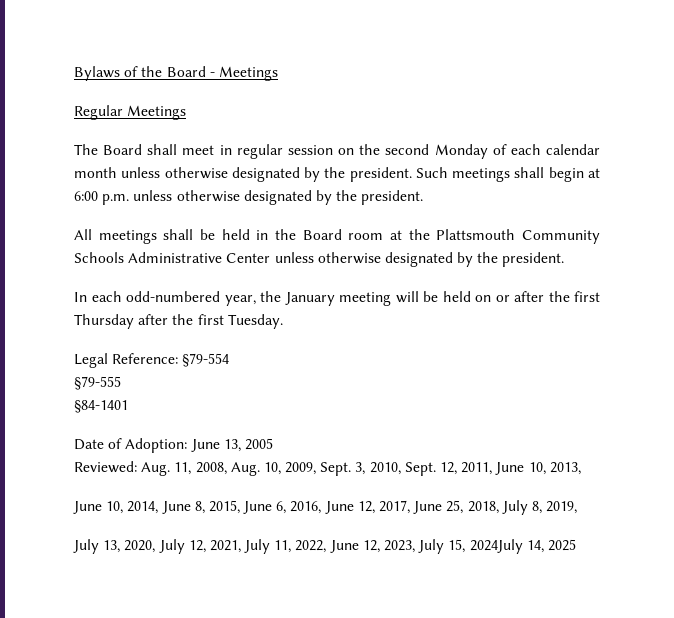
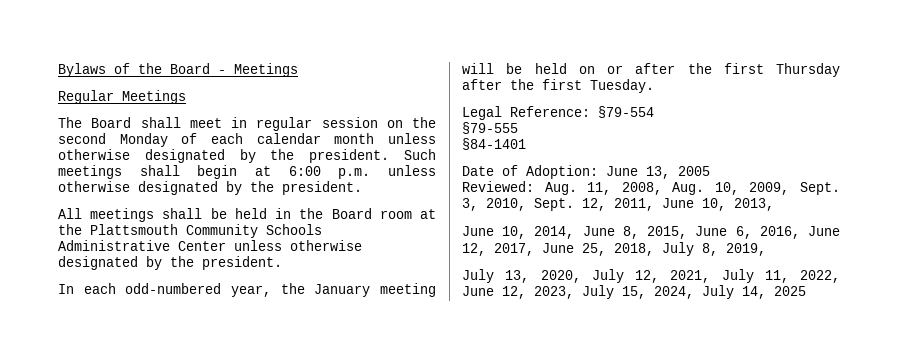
- July 13, 2020, July 12, 2021, July 11, 2022, June 12, 2023, July 15, 2024July 14, 2025
+ July 13, 2020, July 12, 2021, July 11, 2022, June 12, 2023, July 15, 2024, July 14, 2025

